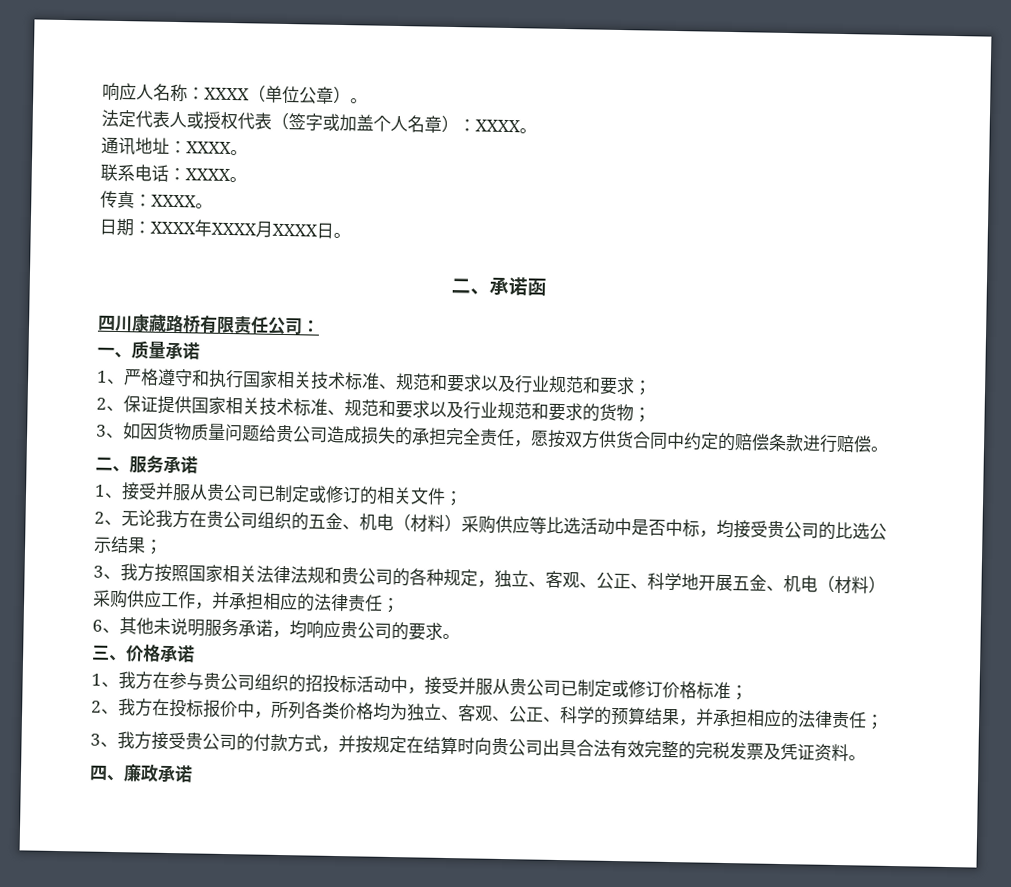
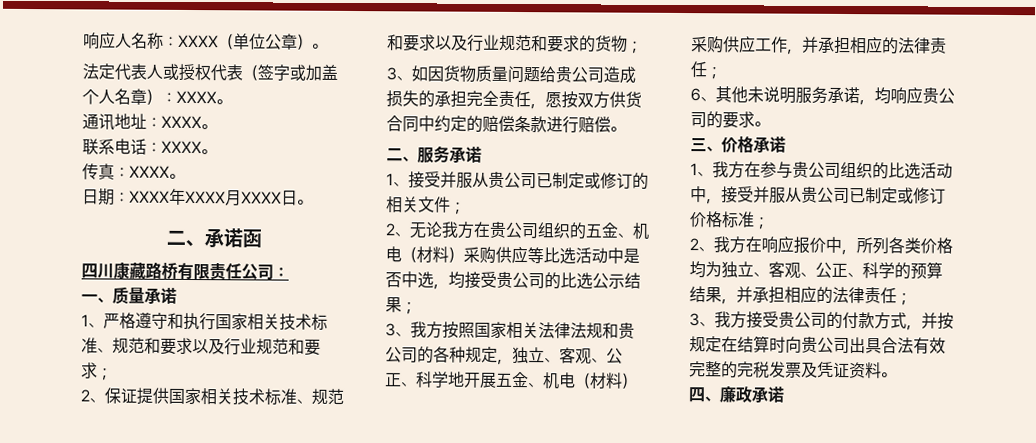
- 2、无论我方在贵公司组织的五金、机电（材料）采购供应等比选活动中是否中标，均接受贵公司的比选公示结果；
+ 2、无论我方在贵公司组织的五金、机电（材料）采购供应等比选活动中是否中选，均接受贵公司的比选公示结果；
- 1、我方在参与贵公司组织的招投标活动中，接受并服从贵公司已制定或修订价格标准；
+ 1、我方在参与贵公司组织的比选活动中，接受并服从贵公司已制定或修订价格标准；
- 2、我方在投标报价中，所列各类价格均为独立、客观、公正、科学的预算结果，并承担相应的法律责任；
+ 2、我方在响应报价中，所列各类价格均为独立、客观、公正、科学的预算结果，并承担相应的法律责任；

